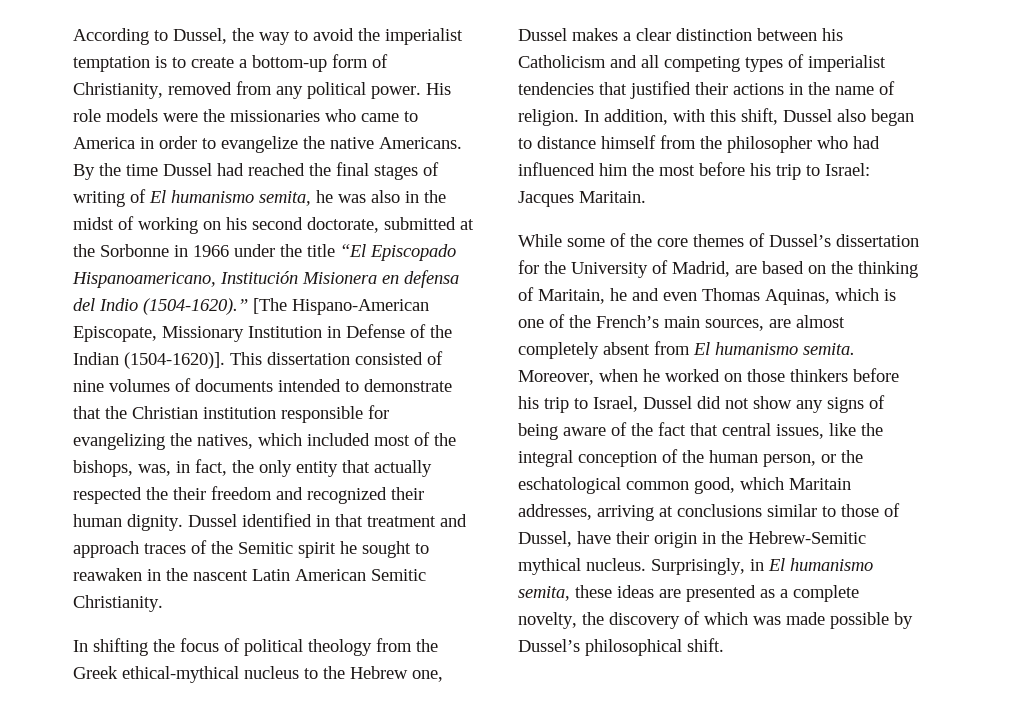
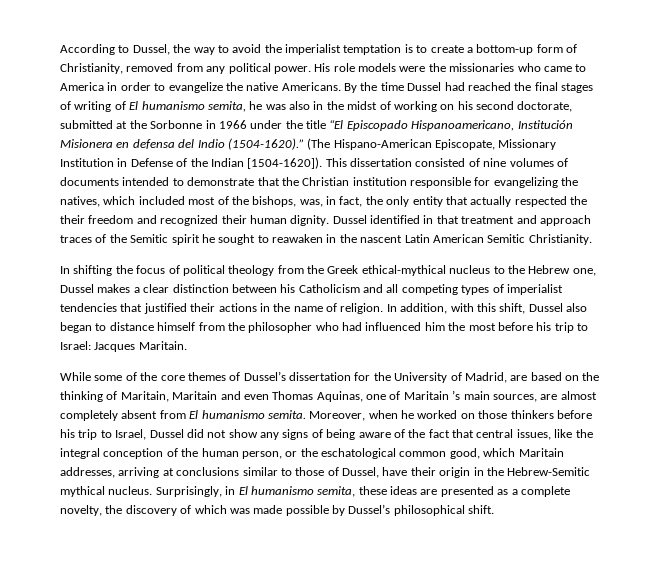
- [The Hispano-American Episcopate, Missionary Institution in Defense of the Indian (1504-1620)].
+ (The Hispano-American Episcopate, Missionary Institution in Defense of the Indian [1504-1620]).
- While some of the core themes of Dussel’s dissertation for the University of Madrid, are based on the thinking of Maritain, he and even Thomas Aquinas, which is one of the French’s main sources, are almost completely absent from El humanismo semita.
+ While some of the core themes of Dussel’s dissertation for the University of Madrid, are based on the thinking of Maritain, Maritain and even Thomas Aquinas, one of Maritain ’s main sources, are almost completely absent from El humanismo semita.

